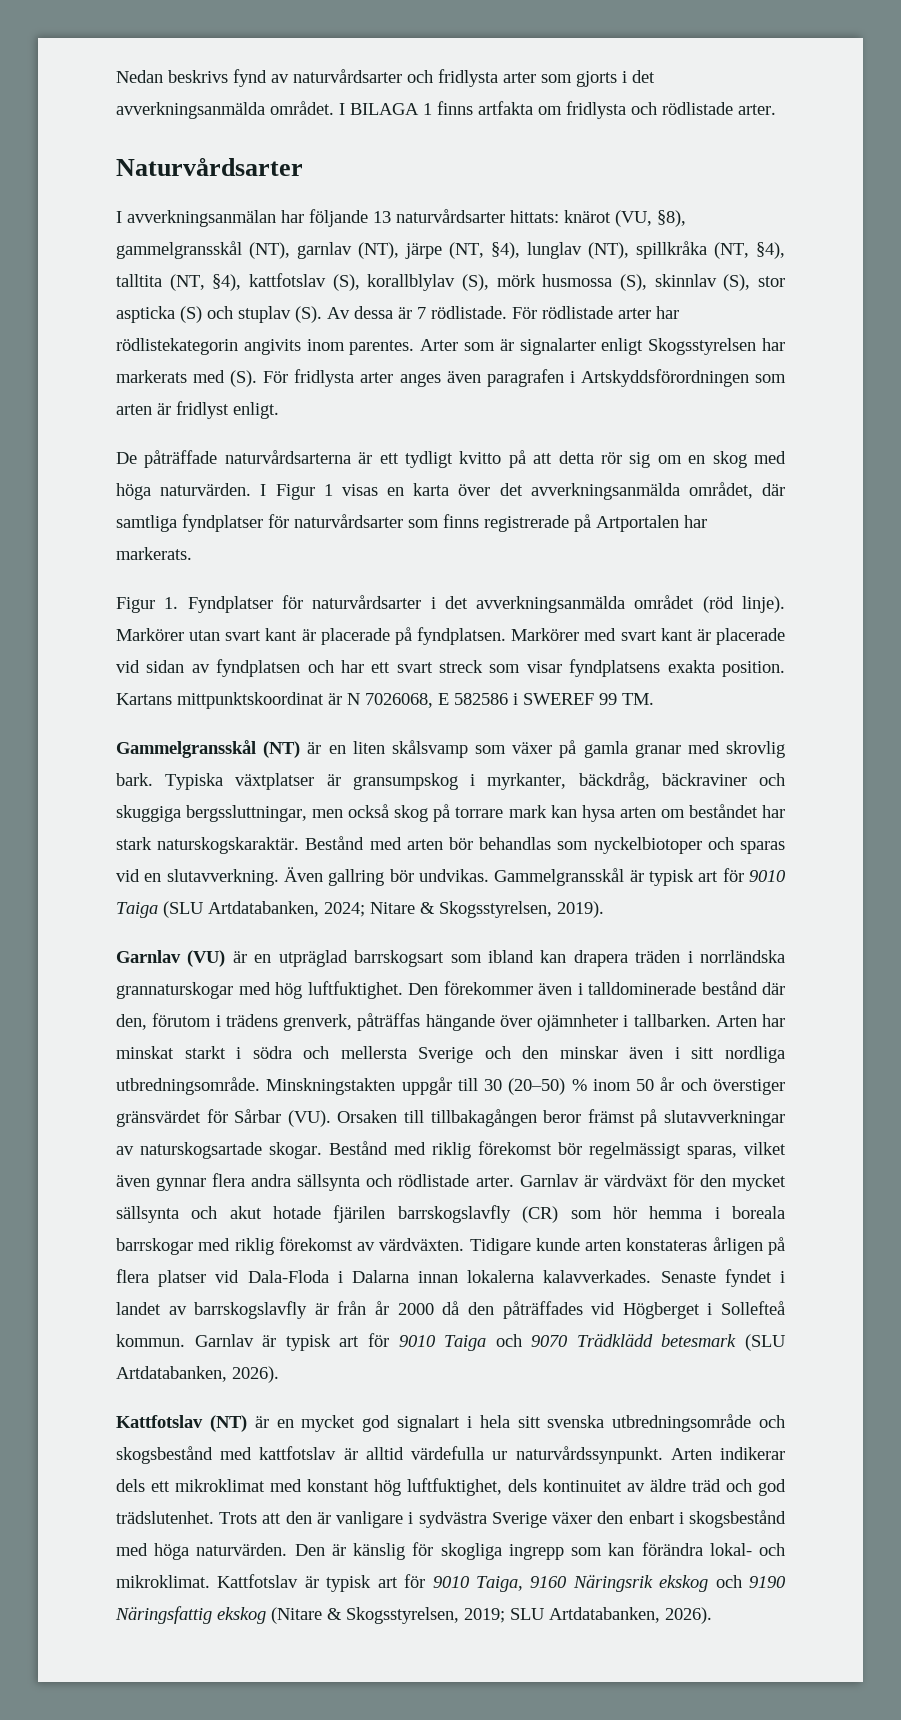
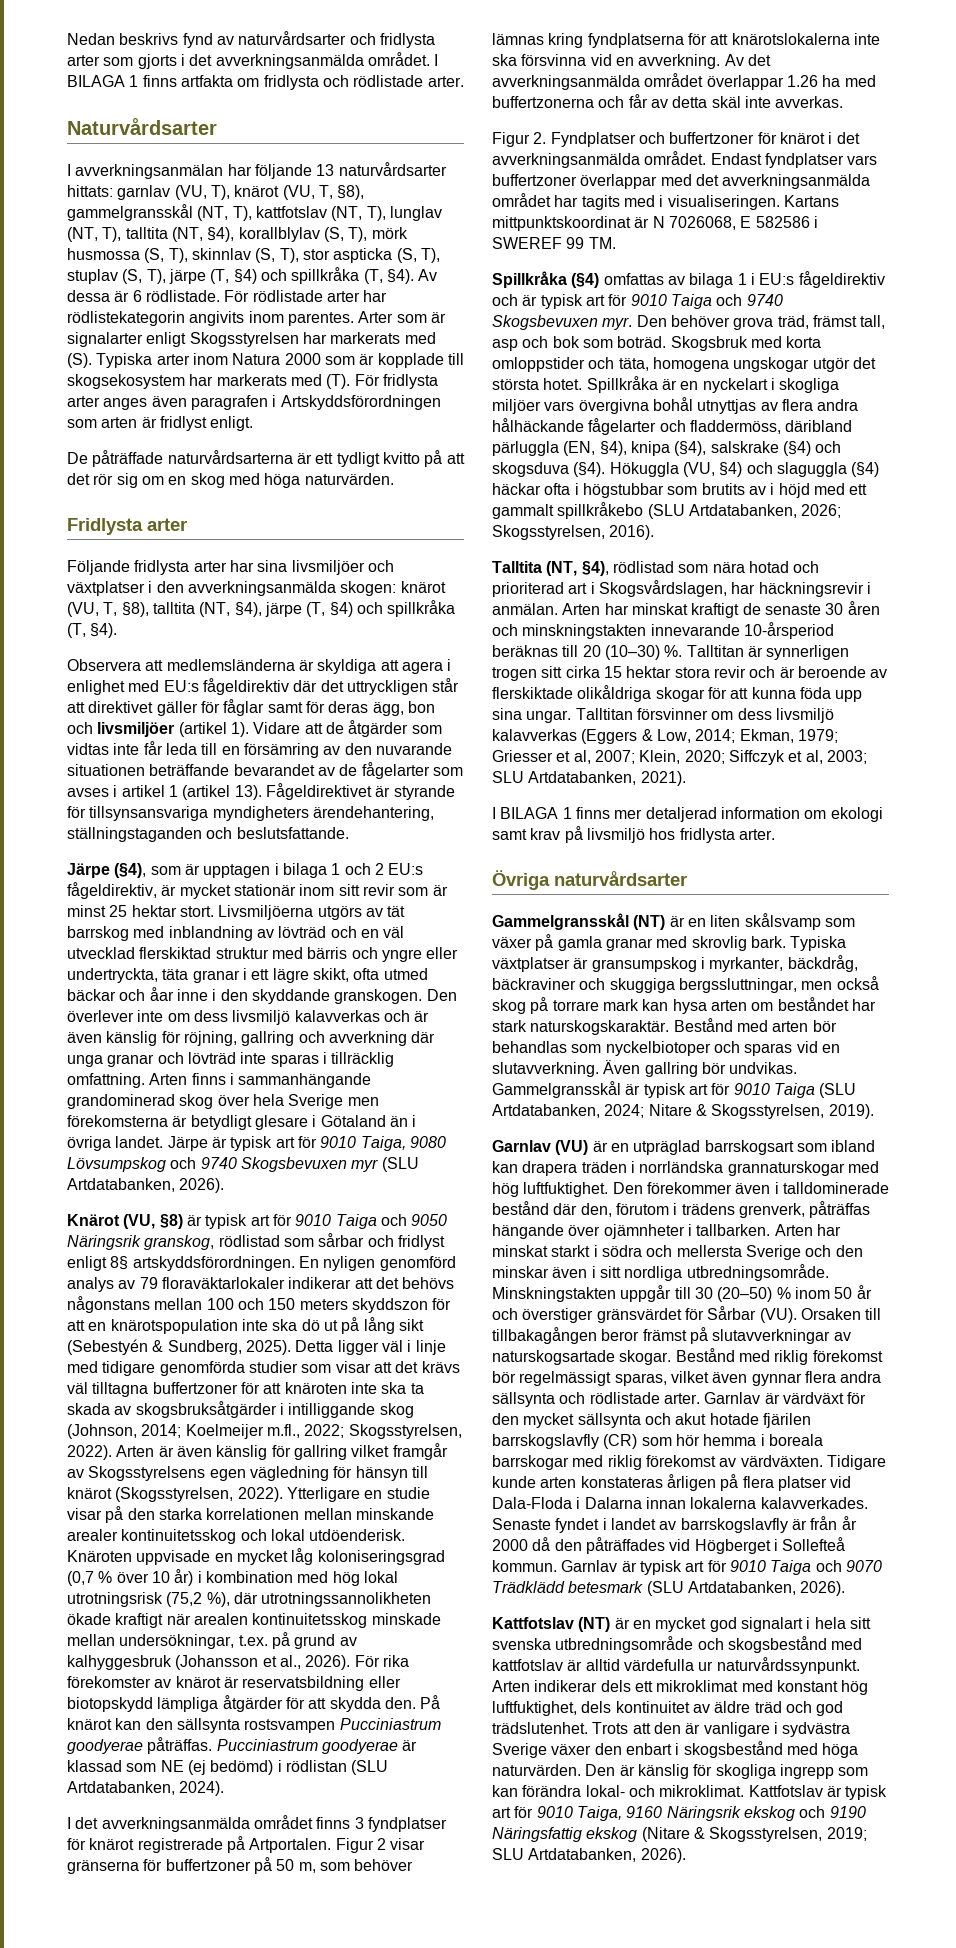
- I avverkningsanmälan har följande 13 naturvårdsarter hittats: knärot (VU, §8), gammelgransskål (NT), garnlav (NT), järpe (NT, §4), lunglav (NT), spillkråka (NT, §4), talltita (NT, §4), kattfotslav (S), korallblylav (S), mörk husmossa (S), skinnlav (S), stor aspticka (S) och stuplav (S). Av dessa är 7 rödlistade.
+ I avverkningsanmälan har följande 13 naturvårdsarter hittats: garnlav (VU, T), knärot (VU, T, §8), gammelgransskål (NT, T), kattfotslav (NT, T), lunglav (NT, T), talltita (NT, §4), korallblylav (S, T), mörk husmossa (S, T), skinnlav (S, T), stor aspticka (S, T), stuplav (S, T), järpe (T, §4) och spillkråka (T, §4). Av dessa är 6 rödlistade.
- Arter som är signalarter enligt Skogsstyrelsen har markerats med (S). För fridlysta arter anges även paragrafen i Artskyddsförordningen som arten är fridlyst enligt.
+ Arter som är signalarter enligt Skogsstyrelsen har markerats med (S). Typiska arter inom Natura 2000 som är kopplade till skogsekosystem har markerats med (T). För fridlysta arter anges även paragrafen i Artskyddsförordningen som arten är fridlyst enligt.
- De påträffade naturvårdsarterna är ett tydligt kvitto på att detta rör sig om en skog med höga naturvärden. I Figur 1 visas en karta över det avverkningsanmälda området, där samtliga fyndplatser för naturvårdsarter som finns registrerade på Artportalen har markerats.
- Figur 1. Fyndplatser för naturvårdsarter i det avverkningsanmälda området (röd linje). Markörer utan svart kant är placerade på fyndplatsen. Markörer med svart kant är placerade vid sidan av fyndplatsen och har ett svart streck som visar fyndplatsens exakta position.
+ De påträffade naturvårdsarterna är ett tydligt kvitto på att det rör sig om en skog med höga naturvärden.
+ Fridlysta arter
+ Följande fridlysta arter har sina livsmiljöer och växtplatser i den avverkningsanmälda skogen: knärot (VU, T, §8), talltita (NT, §4), järpe (T, §4) och spillkråka (T, §4).
+ Observera att medlemsländerna är skyldiga att agera i enlighet med EU:s fågeldirektiv där det uttryckligen står att direktivet gäller för fåglar samt för deras ägg, bon och livsmiljöer (artikel 1). Vidare att de åtgärder som vidtas inte får leda till en försämring av den nuvarande situationen beträffande bevarandet av de fågelarter som avses i artikel 1 (artikel 13). Fågeldirektivet är styrande för tillsynsansvariga myndigheters ärendehantering, ställningstaganden och beslutsfattande.
+ Järpe (§4), som är upptagen i bilaga 1 och 2 EU:s fågeldirektiv, är mycket stationär inom sitt revir som är minst 25 hektar stort. Livsmiljöerna utgörs av tät barrskog med inblandning av lövträd och en väl utvecklad flerskiktad struktur med bärris och yngre eller undertryckta, täta granar i ett lägre skikt, ofta utmed bäckar och åar inne i den skyddande granskogen. Den överlever inte om dess livsmiljö kalavverkas och är även känslig för röjning, gallring och avverkning där unga granar och lövträd inte sparas i tillräcklig omfattning. Arten finns i sammanhängande grandominerad skog över hela Sverige men förekomsterna är betydligt glesare i Götaland än i övriga landet. Järpe är typisk art för 9010 Taiga, 9080 Lövsumpskog och 9740 Skogsbevuxen myr (SLU Artdatabanken, 2026).
+ Knärot (VU, §8) är typisk art för 9010 Taiga och 9050 Näringsrik granskog, rödlistad som sårbar och fridlyst enligt 8§ artskyddsförordningen. En nyligen genomförd analys av 79 floraväktarlokaler indikerar att det behövs någonstans mellan 100 och 150 meters skyddszon för att en knärotspopulation inte ska dö ut på lång sikt (Sebestyén & Sundberg, 2025). Detta ligger väl i linje med tidigare genomförda studier som visar att det krävs väl tilltagna buffertzoner för att knäroten inte ska ta skada av skogsbruksåtgärder i intilliggande skog (Johnson, 2014; Koelmeijer m.fl., 2022; Skogsstyrelsen, 2022). Arten är även känslig för gallring vilket framgår av Skogsstyrelsens egen vägledning för hänsyn till knärot (Skogsstyrelsen, 2022). Ytterligare en studie visar på den starka korrelationen mellan minskande arealer kontinuitetsskog och lokal utdöenderisk. Knäroten uppvisade en mycket låg koloniseringsgrad (0,7 % över 10 år) i kombination med hög lokal utrotningsrisk (75,2 %), där utrotningssannolikheten ökade kraftigt när arealen kontinuitetsskog minskade mellan undersökningar, t.ex. på grund av kalhyggesbruk (Johansson et al., 2026). För rika förekomster av knärot är reservatsbildning eller biotopskydd lämpliga åtgärder för att skydda den. På knärot kan den sällsynta rostsvampen Pucciniastrum goodyerae påträffas. Pucciniastrum goodyerae är klassad som NE (ej bedömd) i rödlistan (SLU Artdatabanken, 2024).
+ I det avverkningsanmälda området finns 3 fyndplatser för knärot registrerade på Artportalen. Figur 2 visar gränserna för buffertzoner på 50 m, som behöver lämnas kring fyndplatserna för att knärotslokalerna inte ska försvinna vid en avverkning. Av det avverkningsanmälda området överlappar 1.26 ha med buffertzonerna och får av detta skäl inte avverkas.
+ Figur 2. Fyndplatser och buffertzoner för knärot i det avverkningsanmälda området. Endast fyndplatser vars buffertzoner överlappar med det avverkningsanmälda området har tagits med i visualiseringen.
+ Spillkråka (§4) omfattas av bilaga 1 i EU:s fågeldirektiv och är typisk art för 9010 Taiga och 9740 Skogsbevuxen myr. Den behöver grova träd, främst tall, asp och bok som boträd. Skogsbruk med korta omloppstider och täta, homogena ungskogar utgör det största hotet. Spillkråka är en nyckelart i skogliga miljöer vars övergivna bohål utnyttjas av flera andra hålhäckande fågelarter och fladdermöss, däribland pärluggla (EN, §4), knipa (§4), salskrake (§4) och skogsduva (§4). Hökuggla (VU, §4) och slaguggla (§4) häckar ofta i högstubbar som brutits av i höjd med ett gammalt spillkråkebo (SLU Artdatabanken, 2026; Skogsstyrelsen, 2016).
+ Talltita (NT, §4), rödlistad som nära hotad och prioriterad art i Skogsvårdslagen, har häckningsrevir i anmälan. Arten har minskat kraftigt de senaste 30 åren och minskningstakten innevarande 10-årsperiod beräknas till 20 (10–30) %. Talltitan är synnerligen trogen sitt cirka 15 hektar stora revir och är beroende av flerskiktade olikåldriga skogar för att kunna föda upp sina ungar. Talltitan försvinner om dess livsmiljö kalavverkas (Eggers & Low, 2014; Ekman, 1979; Griesser et al, 2007; Klein, 2020; Siffczyk et al, 2003; SLU Artdatabanken, 2021).
+ I BILAGA 1 finns mer detaljerad information om ekologi samt krav på livsmiljö hos fridlysta arter.
+ Övriga naturvårdsarter

